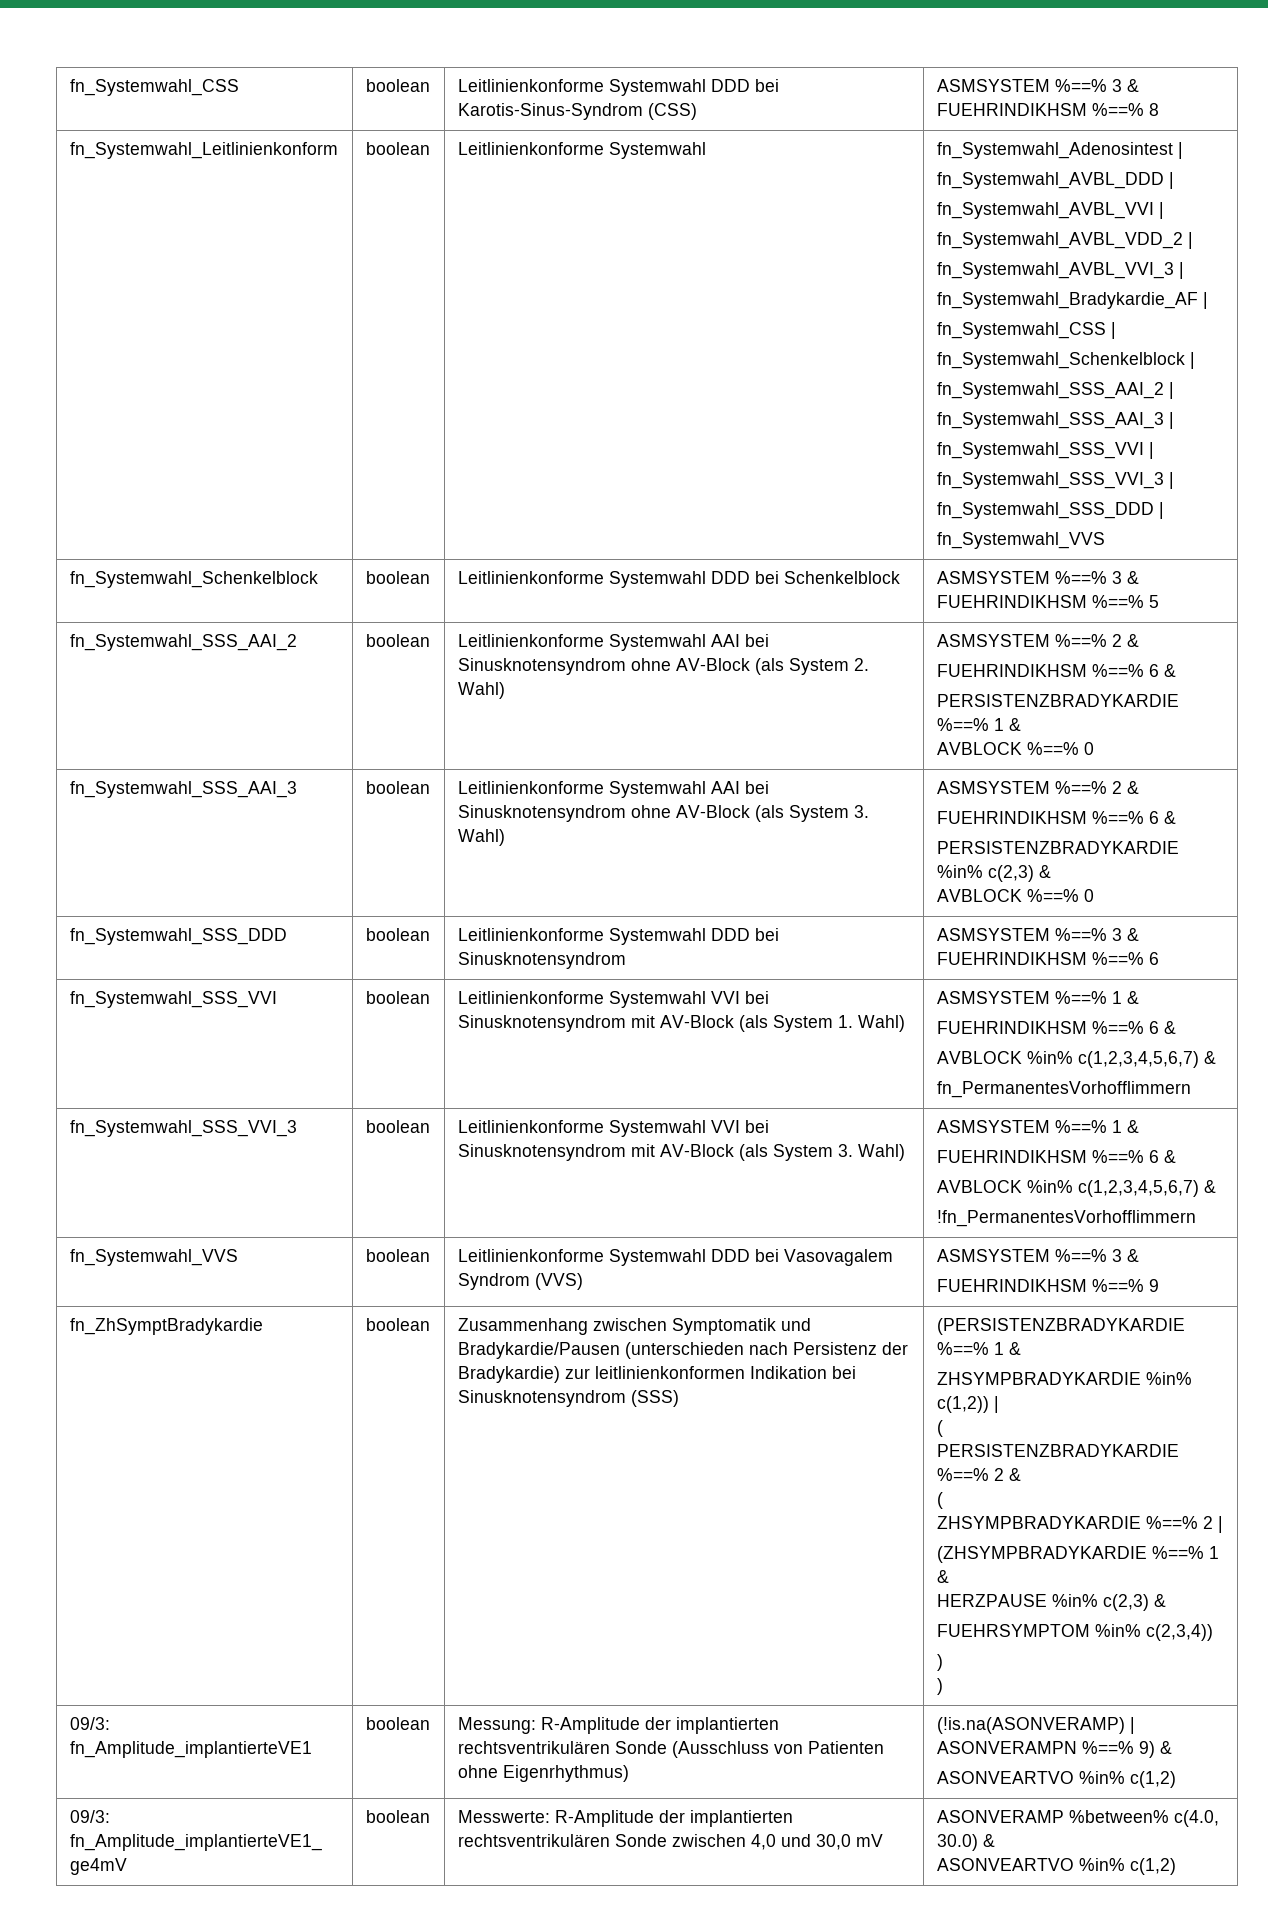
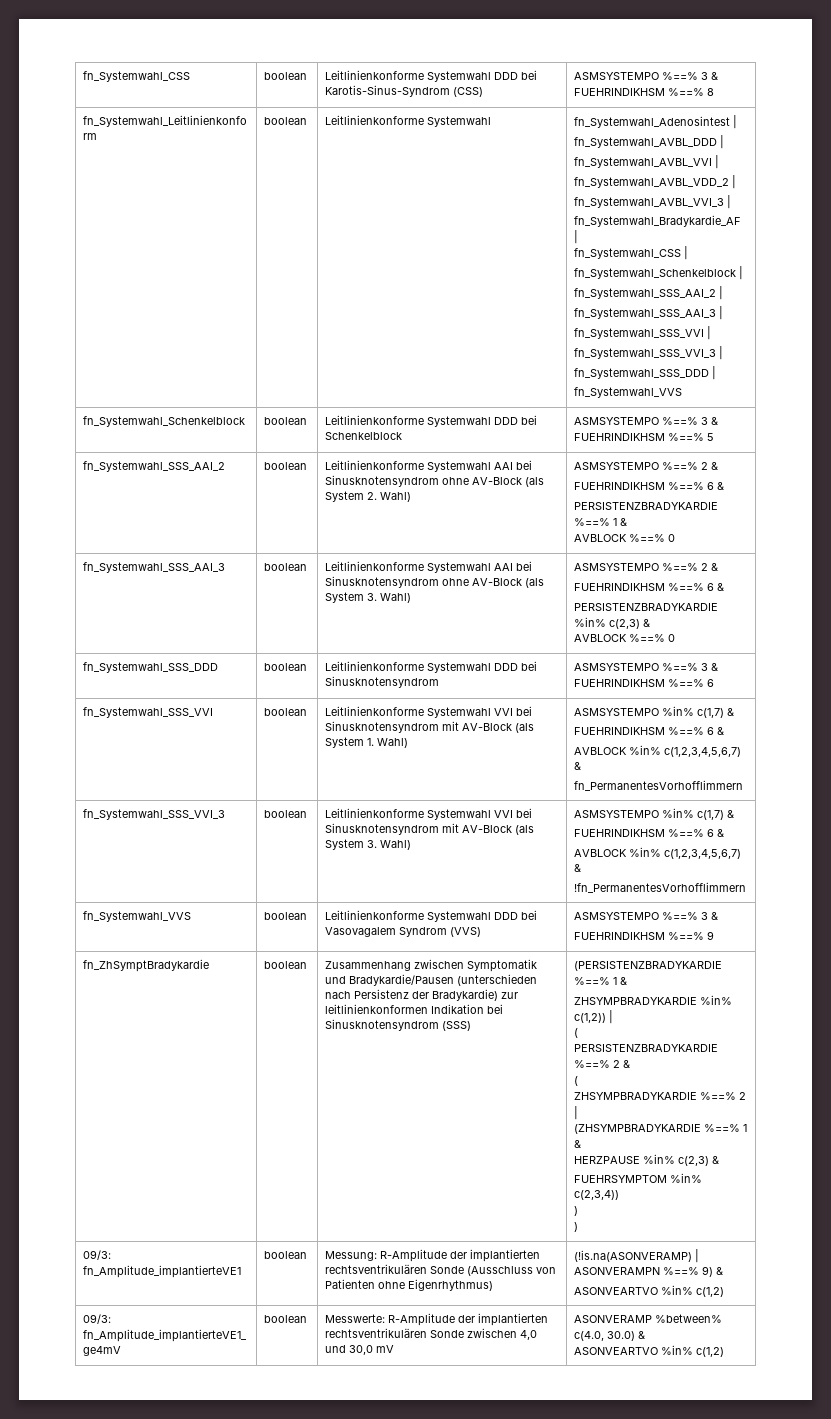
- fn_Systemwahl_CSS | boolean | Leitlinienkonforme Systemwahl DDD bei Karotis-Sinus-Syndrom (CSS) | ASMSYSTEM %==% 3 & FUEHRINDIKHSM %==% 8
+ fn_Systemwahl_CSS | boolean | Leitlinienkonforme Systemwahl DDD bei Karotis-Sinus-Syndrom (CSS) | ASMSYSTEMPO %==% 3 & FUEHRINDIKHSM %==% 8
- fn_Systemwahl_Schenkelblock | boolean | Leitlinienkonforme Systemwahl DDD bei Schenkelblock | ASMSYSTEM %==% 3 & FUEHRINDIKHSM %==% 5
+ fn_Systemwahl_Schenkelblock | boolean | Leitlinienkonforme Systemwahl DDD bei Schenkelblock | ASMSYSTEMPO %==% 3 & FUEHRINDIKHSM %==% 5
- fn_Systemwahl_SSS_AAI_2 | boolean | Leitlinienkonforme Systemwahl AAI bei Sinusknotensyndrom ohne AV-Block (als System 2. Wahl) | ASMSYSTEM %==% 2 &
+ fn_Systemwahl_SSS_AAI_2 | boolean | Leitlinienkonforme Systemwahl AAI bei Sinusknotensyndrom ohne AV-Block (als System 2. Wahl) | ASMSYSTEMPO %==% 2 &
- fn_Systemwahl_SSS_AAI_3 | boolean | Leitlinienkonforme Systemwahl AAI bei Sinusknotensyndrom ohne AV-Block (als System 3. Wahl) | ASMSYSTEM %==% 2 &
+ fn_Systemwahl_SSS_AAI_3 | boolean | Leitlinienkonforme Systemwahl AAI bei Sinusknotensyndrom ohne AV-Block (als System 3. Wahl) | ASMSYSTEMPO %==% 2 &
- fn_Systemwahl_SSS_DDD | boolean | Leitlinienkonforme Systemwahl DDD bei Sinusknotensyndrom | ASMSYSTEM %==% 3 & FUEHRINDIKHSM %==% 6
+ fn_Systemwahl_SSS_DDD | boolean | Leitlinienkonforme Systemwahl DDD bei Sinusknotensyndrom | ASMSYSTEMPO %==% 3 & FUEHRINDIKHSM %==% 6
- fn_Systemwahl_SSS_VVI | boolean | Leitlinienkonforme Systemwahl VVI bei Sinusknotensyndrom mit AV-Block (als System 1. Wahl) | ASMSYSTEM %==% 1 &
+ fn_Systemwahl_SSS_VVI | boolean | Leitlinienkonforme Systemwahl VVI bei Sinusknotensyndrom mit AV-Block (als System 1. Wahl) | ASMSYSTEMPO %in% c(1,7) &
- fn_Systemwahl_SSS_VVI_3 | boolean | Leitlinienkonforme Systemwahl VVI bei Sinusknotensyndrom mit AV-Block (als System 3. Wahl) | ASMSYSTEM %==% 1 &
+ fn_Systemwahl_SSS_VVI_3 | boolean | Leitlinienkonforme Systemwahl VVI bei Sinusknotensyndrom mit AV-Block (als System 3. Wahl) | ASMSYSTEMPO %in% c(1,7) &
- fn_Systemwahl_VVS | boolean | Leitlinienkonforme Systemwahl DDD bei Vasovagalem Syndrom (VVS) | ASMSYSTEM %==% 3 &
+ fn_Systemwahl_VVS | boolean | Leitlinienkonforme Systemwahl DDD bei Vasovagalem Syndrom (VVS) | ASMSYSTEMPO %==% 3 &

